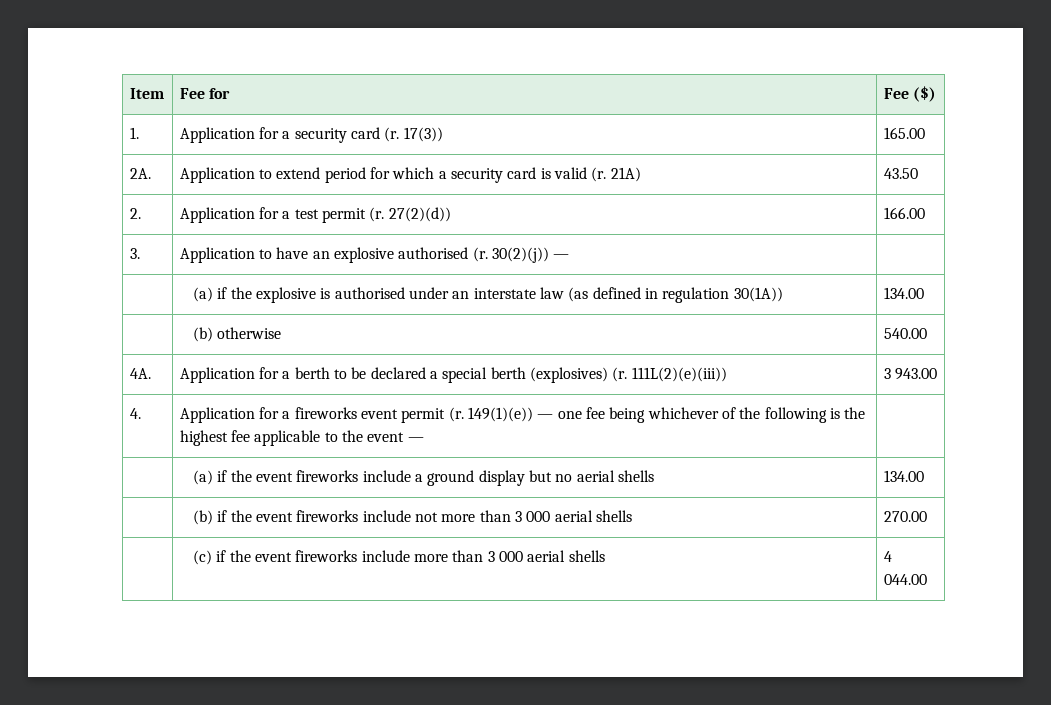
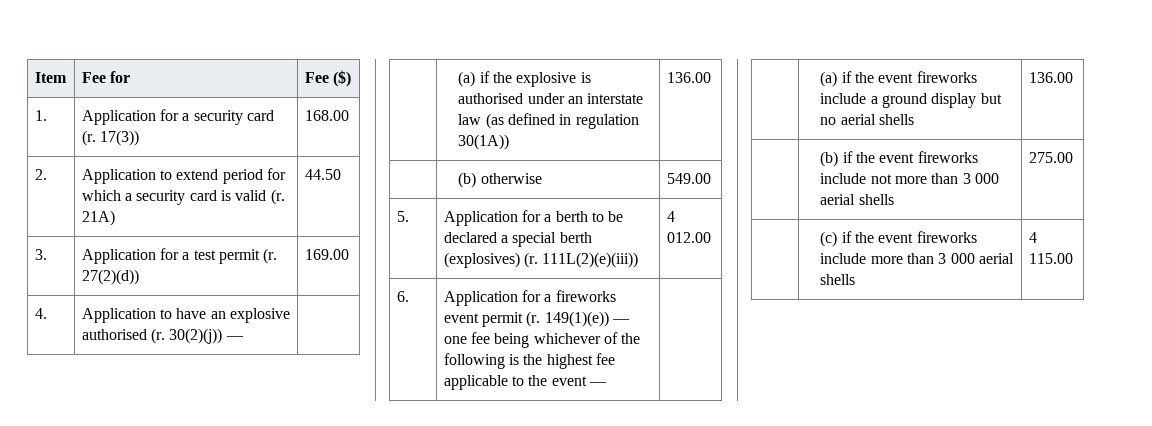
- 1. | Application for a security card (r. 17(3)) | 165.00
- 2A. | Application to extend period for which a security card is valid (r. 21A) | 43.50
- 2. | Application for a test permit (r. 27(2)(d)) | 166.00
- 3. | Application to have an explosive authorised (r. 30(2)(j)) — |
+ 1. | Application for a security card (r. 17(3)) | 168.00
+ 2. | Application to extend period for which a security card is valid (r. 21A) | 44.50
+ 3. | Application for a test permit (r. 27(2)(d)) | 169.00
+ 4. | Application to have an explosive authorised (r. 30(2)(j)) — |
- | (a) if the explosive is authorised under an interstate law (as defined in regulation 30(1A)) | 134.00
+ | (a) if the explosive is authorised under an interstate law (as defined in regulation 30(1A)) | 136.00
- | (b) otherwise | 540.00
- 4A. | Application for a berth to be declared a special berth (explosives) (r. 111L(2)(e)(iii)) | 3 943.00
- 4. | Application for a fireworks event permit (r. 149(1)(e)) — one fee being whichever of the following is the highest fee applicable to the event — |
+ | (b) otherwise | 549.00
+ 5. | Application for a berth to be declared a special berth (explosives) (r. 111L(2)(e)(iii)) | 4 012.00
+ 6. | Application for a fireworks event permit (r. 149(1)(e)) — one fee being whichever of the following is the highest fee applicable to the event — |
- | (a) if the event fireworks include a ground display but no aerial shells | 134.00
+ | (a) if the event fireworks include a ground display but no aerial shells | 136.00
- | (b) if the event fireworks include not more than 3 000 aerial shells | 270.00
+ | (b) if the event fireworks include not more than 3 000 aerial shells | 275.00
- | (c) if the event fireworks include more than 3 000 aerial shells | 4 044.00
+ | (c) if the event fireworks include more than 3 000 aerial shells | 4 115.00

